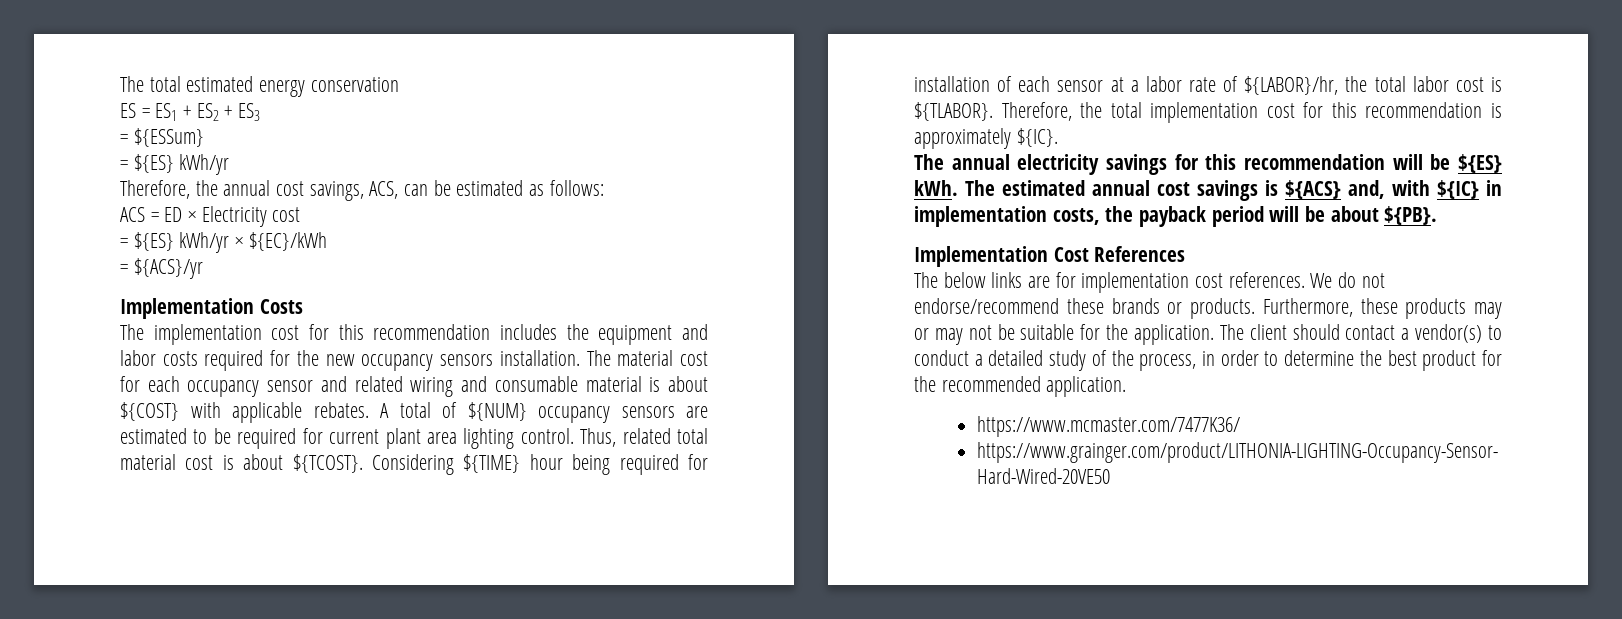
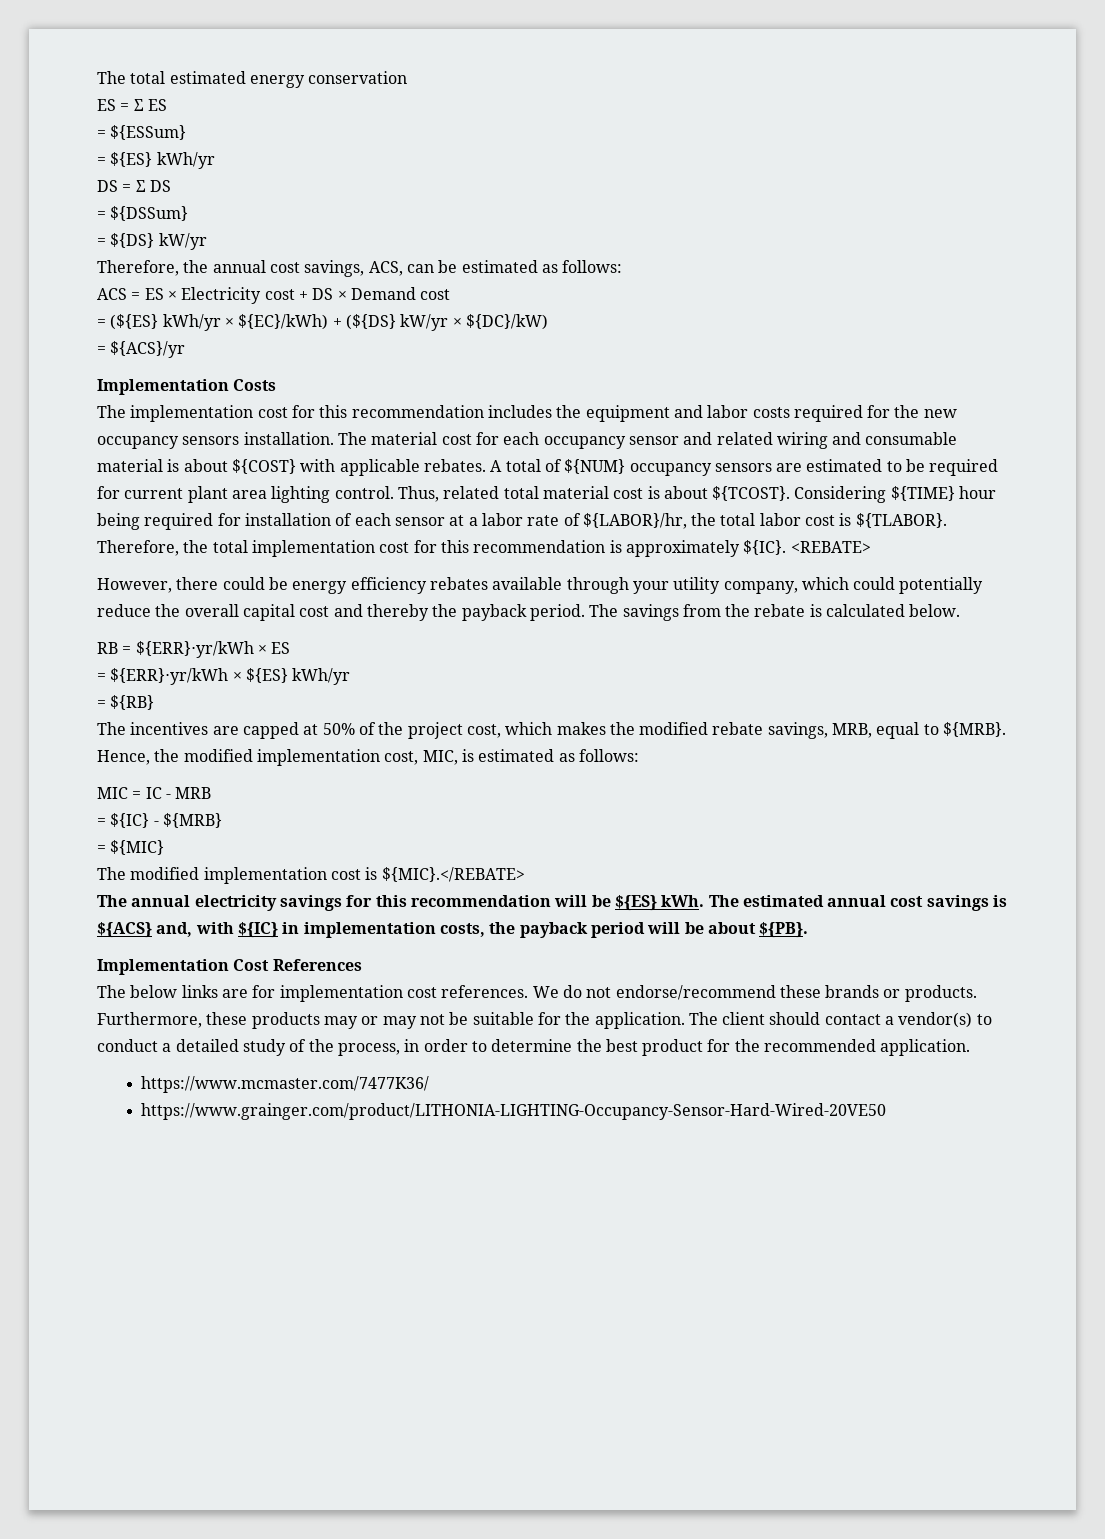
- ES = ES1 + ES2 + ES3
+ ES = Σ ES
+ DS = Σ DS
+ = ${DSSum}
+ = ${DS} kW/yr
- ACS = ED × Electricity cost
- = ${ES} kWh/yr × ${EC}/kWh
+ ACS = ES × Electricity cost + DS × Demand cost
+ = (${ES} kWh/yr × ${EC}/kWh) + (${DS} kW/yr × ${DC}/kW)
+ <REBATE>
+ However, there could be energy efficiency rebates available through your utility company, which could potentially reduce the overall capital cost and thereby the payback period. The savings from the rebate is calculated below.
+ RB = ${ERR}⋅yr/kWh × ES
+ = ${ERR}⋅yr/kWh × ${ES} kWh/yr
+ = ${RB}
+ The incentives are capped at 50% of the project cost, which makes the modified rebate savings, MRB, equal to ${MRB}. Hence, the modified implementation cost, MIC, is estimated as follows:
+ MIC = IC - MRB
+ = ${IC} - ${MRB}
+ = ${MIC}
+ The modified implementation cost is ${MIC}.</REBATE>

